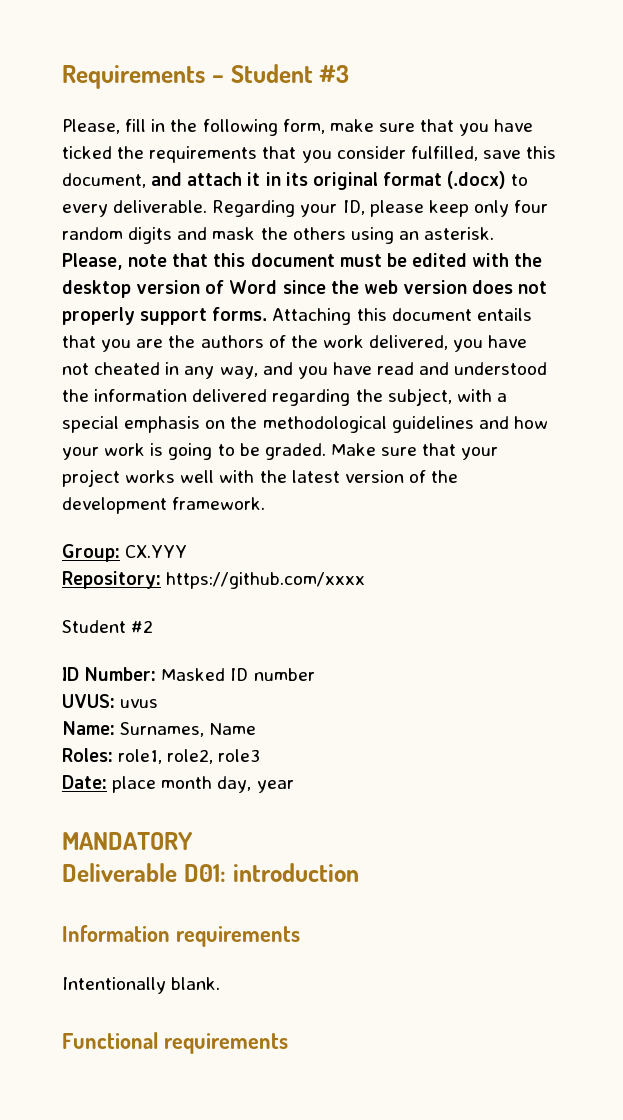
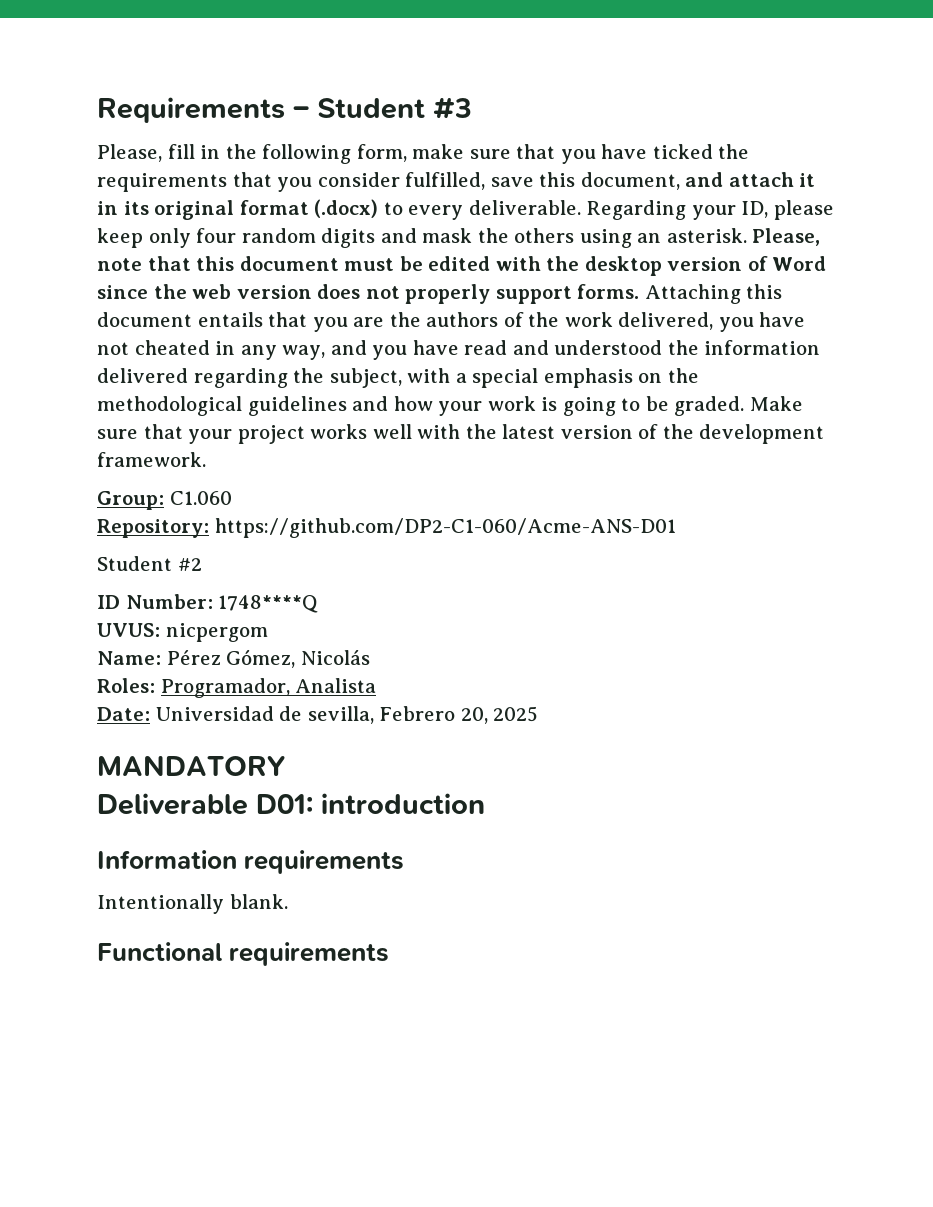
- Group: CX.YYY
+ Group: C1.060
- Repository: https://github.com/xxxx
+ Repository: https://github.com/DP2-C1-060/Acme-ANS-D01
- ID Number: Masked ID number
+ ID Number: 1748****Q
- UVUS: uvus
+ UVUS: nicpergom
- Name: Surnames, Name
- Roles: role1, role2, role3
- Date: place month day, year
+ Name: Pérez Gómez, Nicolás
+ Roles: Programador, Analista
+ Date: Universidad de sevilla, Febrero 20, 2025

